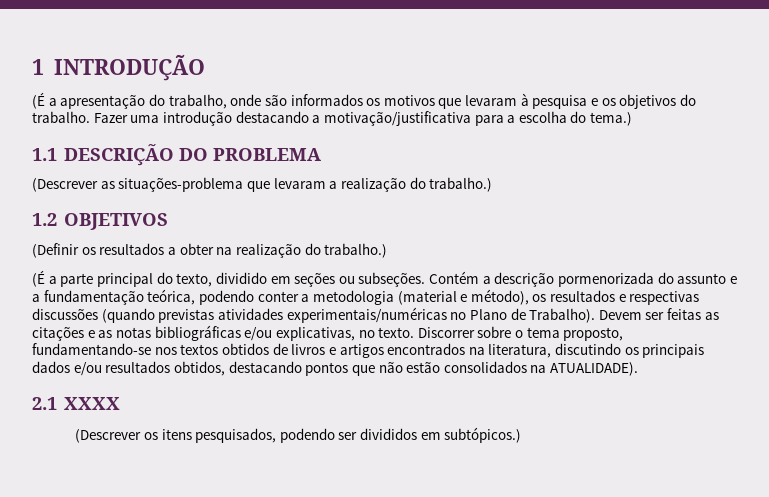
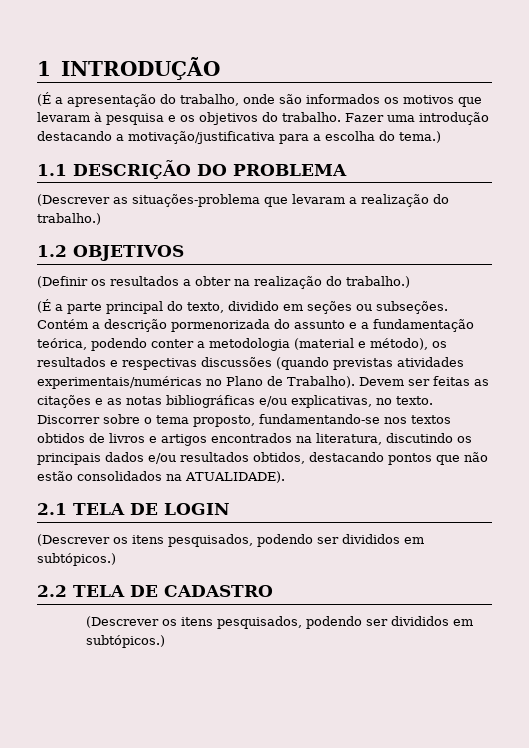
- 2.1 XXXX
+ 2.1 TELA DE LOGIN
+ (Descrever os itens pesquisados, podendo ser divididos em subtópicos.)
+ 2.2 TELA DE CADASTRO

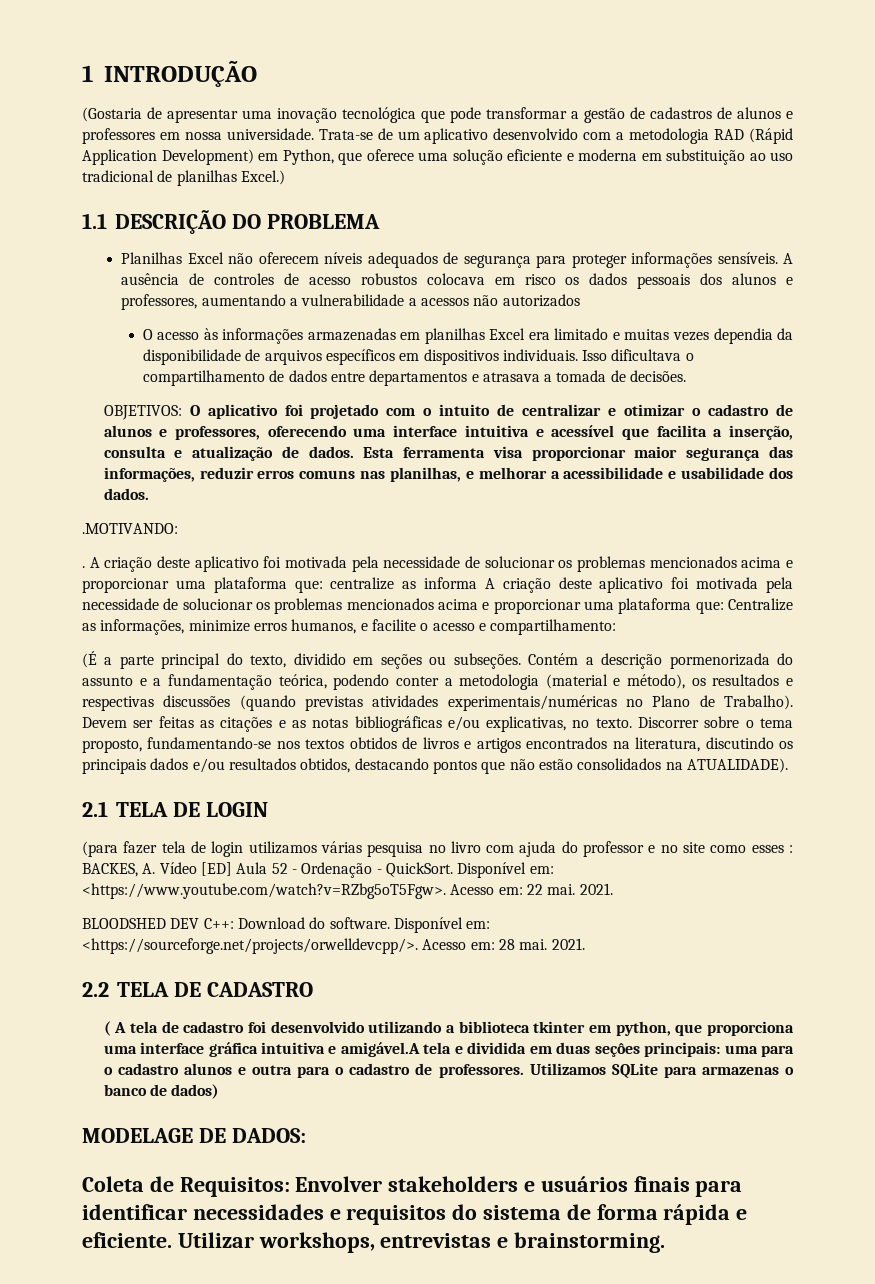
- (É a apresentação do trabalho, onde são informados os motivos que levaram à pesquisa e os objetivos do trabalho. Fazer uma introdução destacando a motivação/justificativa para a escolha do tema.)
+ (Gostaria de apresentar uma inovação tecnológica que pode transformar a gestão de cadastros de alunos e professores em nossa universidade. Trata-se de um aplicativo desenvolvido com a metodologia RAD (Rápid Application Development) em Python, que oferece uma solução eficiente e moderna em substituição ao uso tradicional de planilhas Excel.)
  1.1 DESCRIÇÃO DO PROBLEMA
- (Descrever as situações-problema que levaram a realização do trabalho.)
- 1.2 OBJETIVOS
- (Definir os resultados a obter na realização do trabalho.)
+ Planilhas Excel não oferecem níveis adequados de segurança para proteger informações sensíveis. A ausência de controles de acesso robustos colocava em risco os dados pessoais dos alunos e professores, aumentando a vulnerabilidade a acessos não autorizados
+ O acesso às informações armazenadas em planilhas Excel era limitado e muitas vezes dependia da disponibilidade de arquivos específicos em dispositivos individuais. Isso dificultava o compartilhamento de dados entre departamentos e atrasava a tomada de decisões.
+ OBJETIVOS: O aplicativo foi projetado com o intuito de centralizar e otimizar o cadastro de alunos e professores, oferecendo uma interface intuitiva e acessível que facilita a inserção, consulta e atualização de dados. Esta ferramenta visa proporcionar maior segurança das informações, reduzir erros comuns nas planilhas, e melhorar a acessibilidade e usabilidade dos dados.
+ .MOTIVANDO:
+ . A criação deste aplicativo foi motivada pela necessidade de solucionar os problemas mencionados acima e proporcionar uma plataforma que: centralize as informa A criação deste aplicativo foi motivada pela necessidade de solucionar os problemas mencionados acima e proporcionar uma plataforma que: Centralize as informações, minimize erros humanos, e facilite o acesso e compartilhamento:
  2.1 TELA DE LOGIN
- (Descrever os itens pesquisados, podendo ser divididos em subtópicos.)
+ (para fazer tela de login utilizamos várias pesquisa no livro com ajuda do professor e no site como esses : BACKES, A. Vídeo [ED] Aula 52 - Ordenação - QuickSort. Disponível em: <https://www.youtube.com/watch?v=RZbg5oT5Fgw>. Acesso em: 22 mai. 2021.
+ BLOODSHED DEV C++: Download do software. Disponível em: <https://sourceforge.net/projects/orwelldevcpp/>. Acesso em: 28 mai. 2021.
  2.2 TELA DE CADASTRO
- (Descrever os itens pesquisados, podendo ser divididos em subtópicos.)
+ ( A tela de cadastro foi desenvolvido utilizando a biblioteca tkinter em python, que proporciona uma interface gráfica intuitiva e amigável.A tela e dividida em duas seçôes principais: uma para o cadastro alunos e outra para o cadastro de professores. Utilizamos SQLite para armazenas o banco de dados)
+ MODELAGE DE DADOS:
+ Coleta de Requisitos: Envolver stakeholders e usuários finais para identificar necessidades e requisitos do sistema de forma rápida e eficiente. Utilizar workshops, entrevistas e brainstorming.

